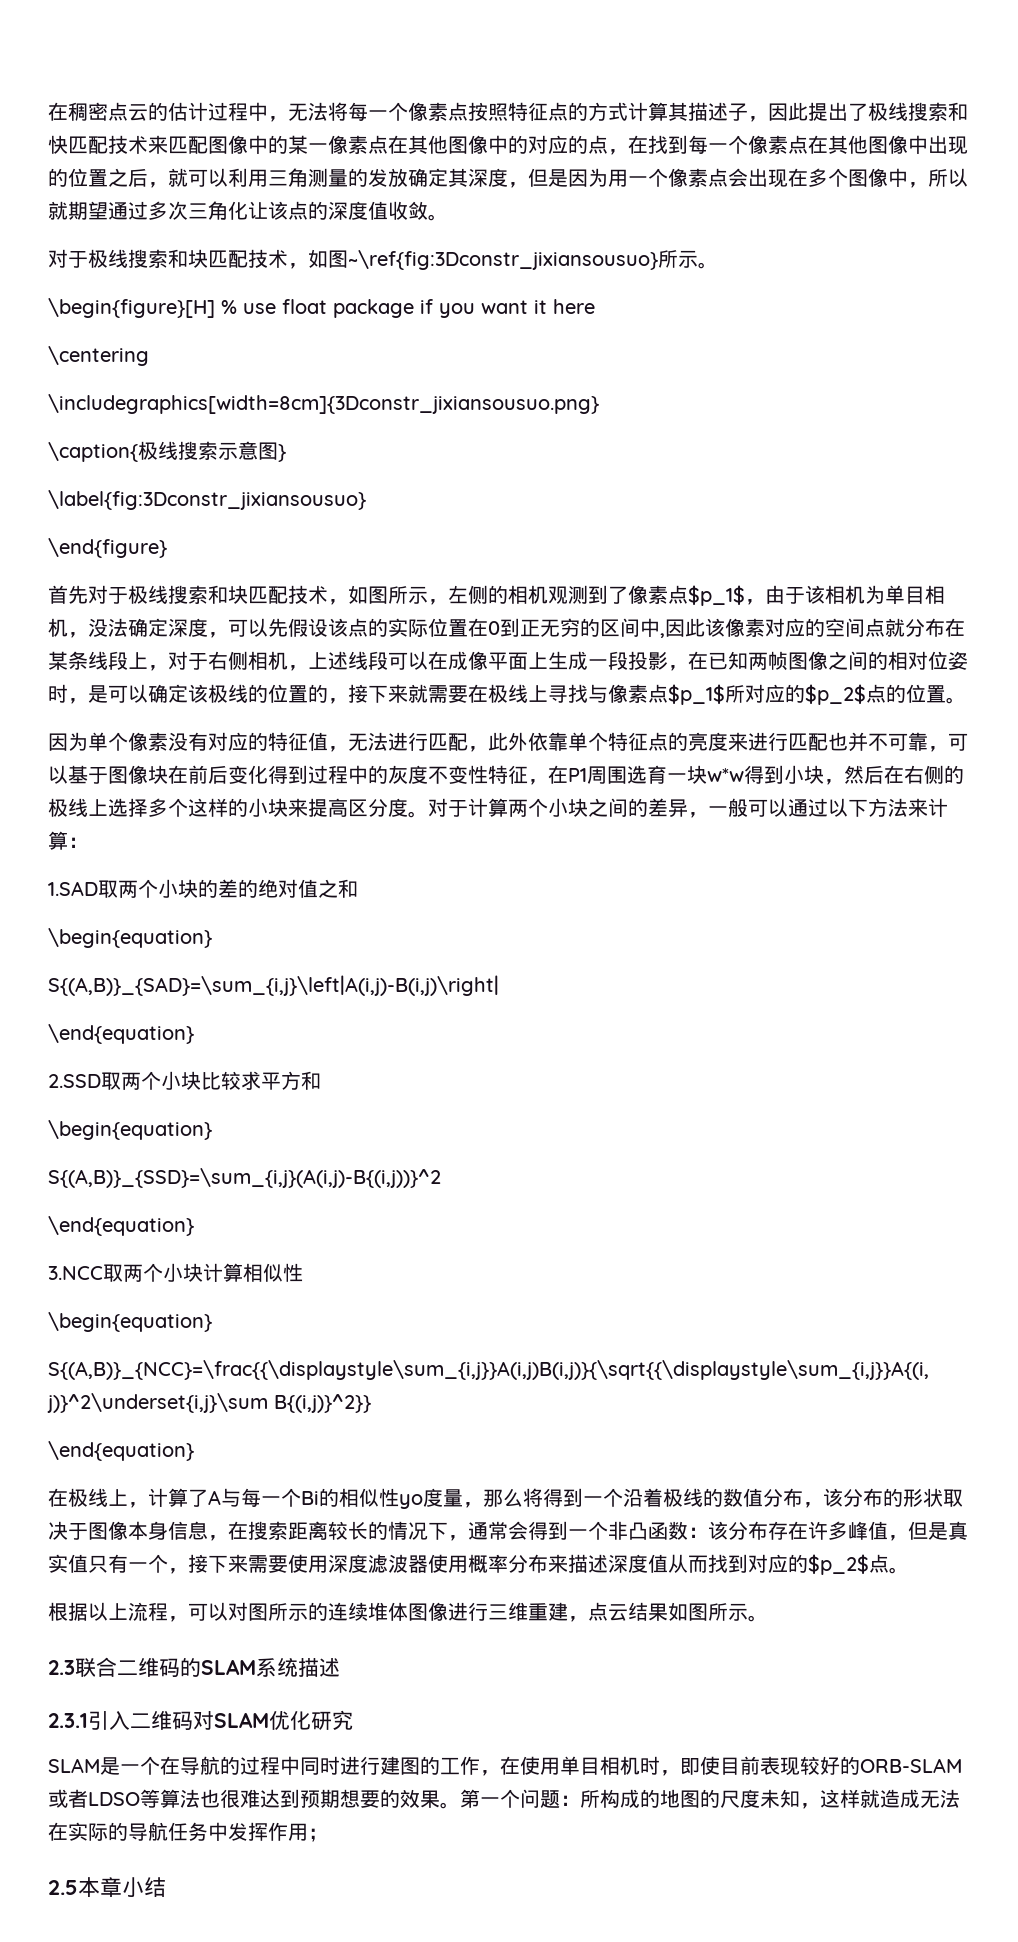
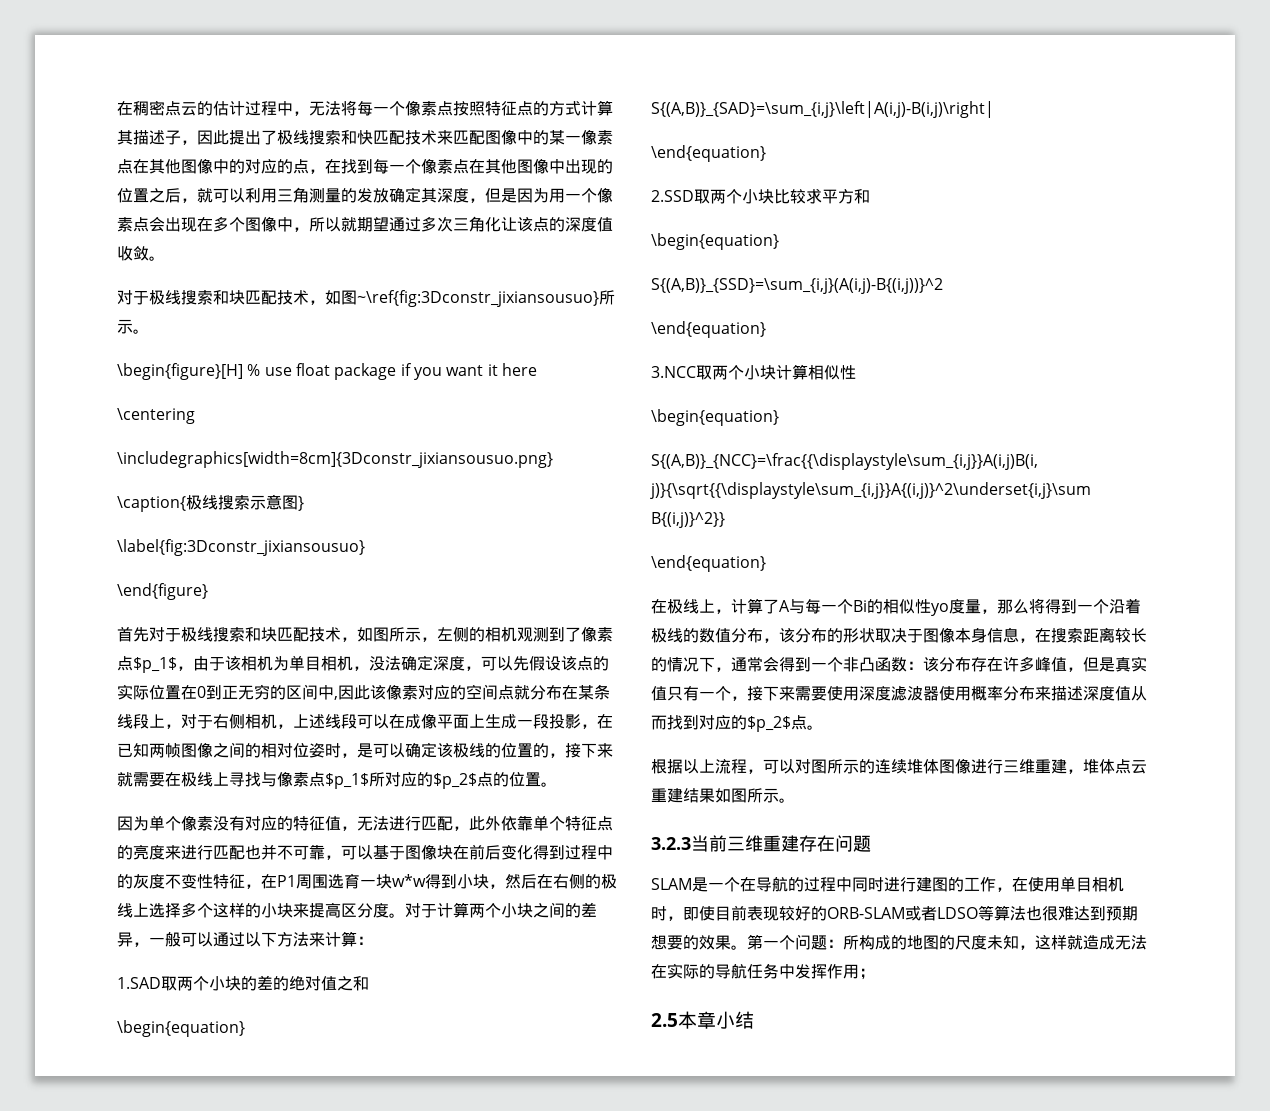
- 根据以上流程，可以对图所示的连续堆体图像进行三维重建，点云结果如图所示。
+ 根据以上流程，可以对图所示的连续堆体图像进行三维重建，堆体点云重建结果如图所示。
- 2.3联合二维码的SLAM系统描述
- 2.3.1引入二维码对SLAM优化研究
+ 3.2.3当前三维重建存在问题

